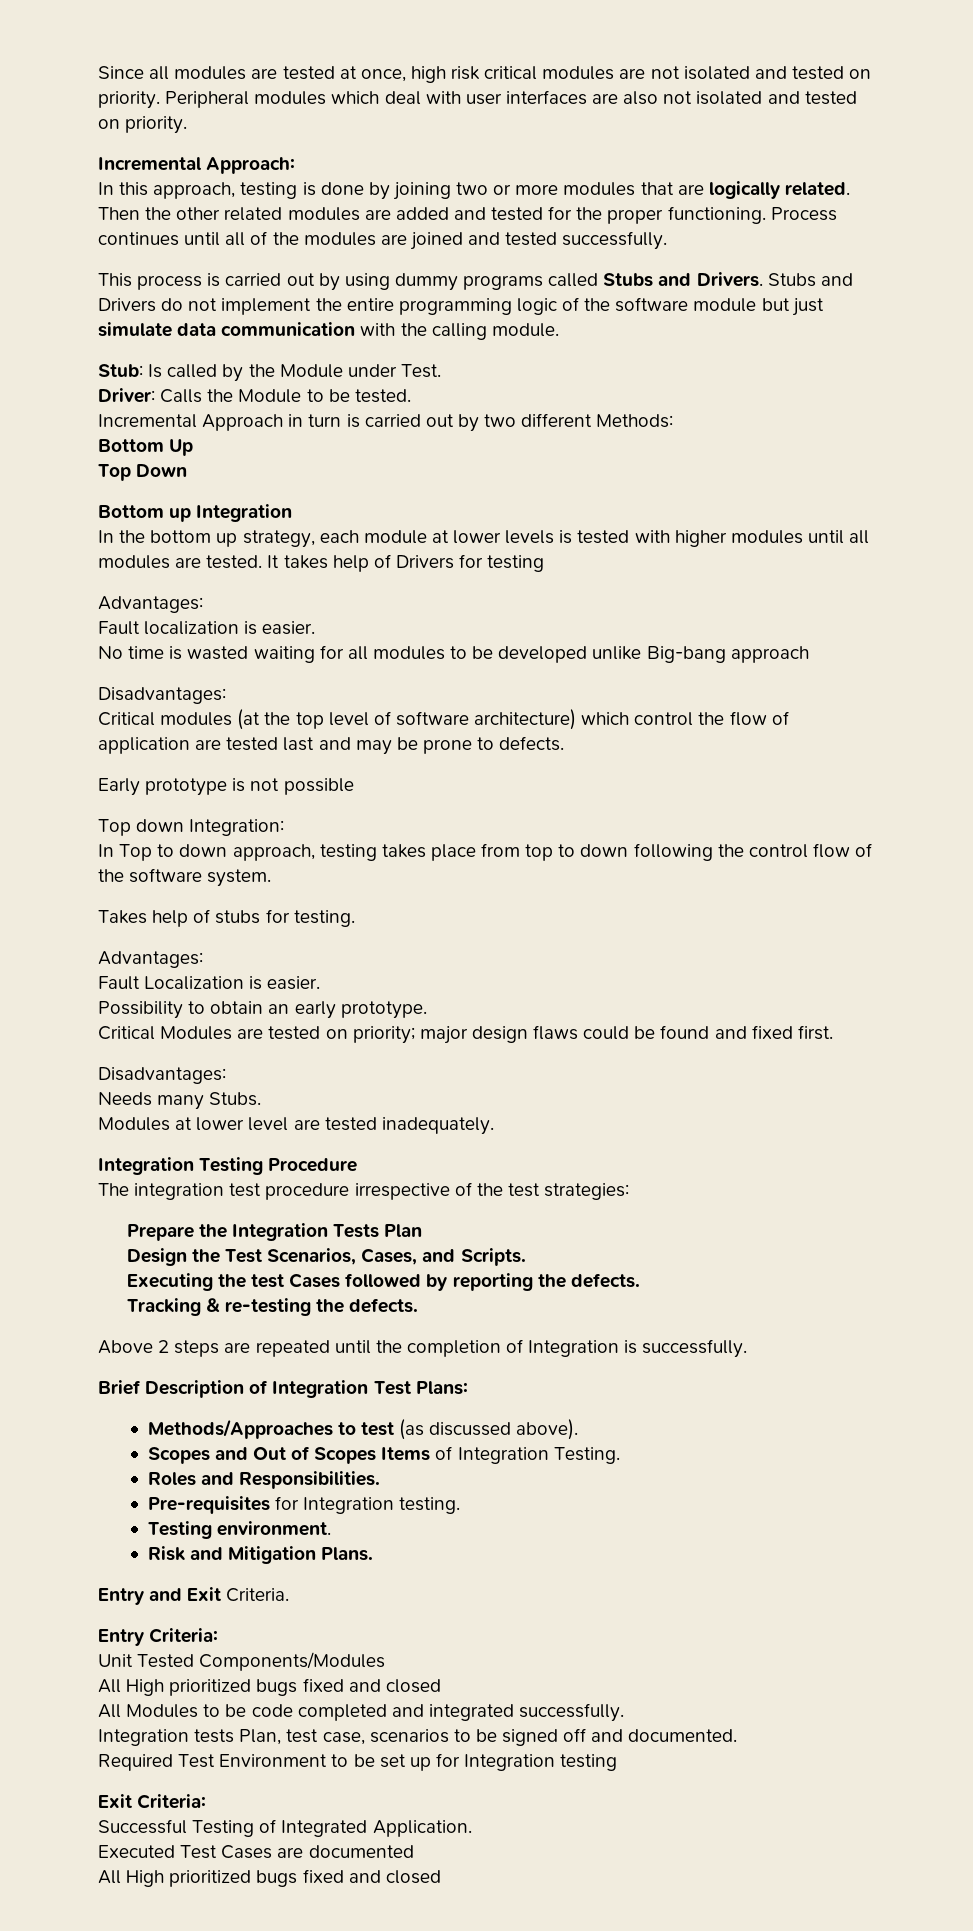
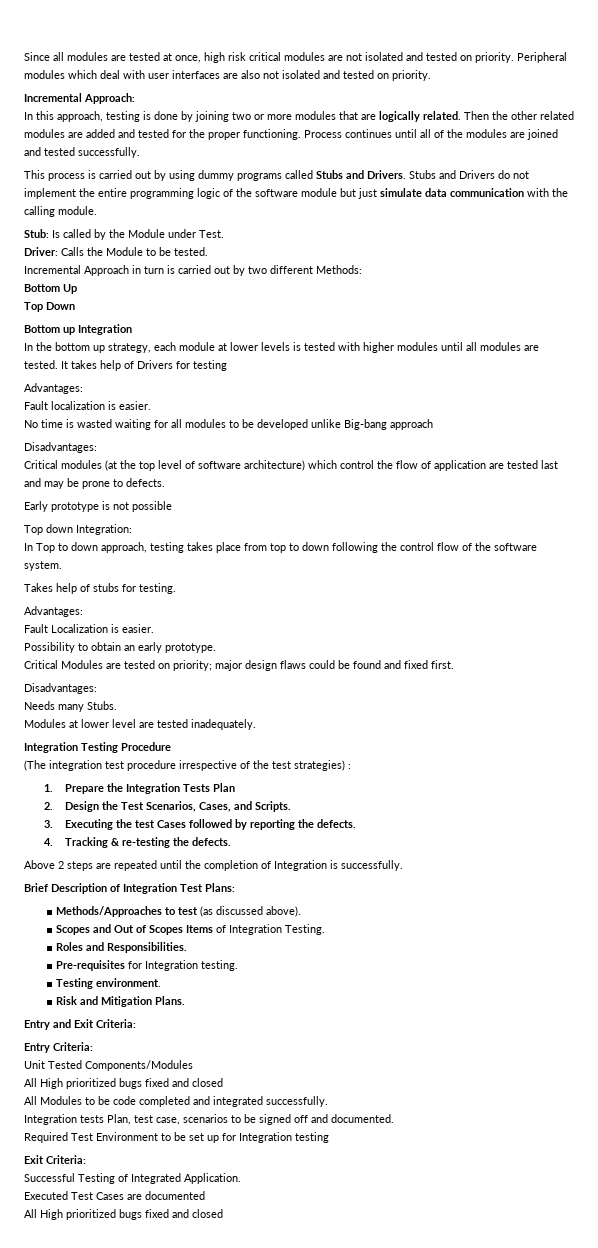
- The integration test procedure irrespective of the test strategies:
- Prepare the Integration Tests Plan
+ (The integration test procedure irrespective of the test strategies) :
+ 1. Prepare the Integration Tests Plan
- Design the Test Scenarios, Cases, and Scripts.
+ 2. Design the Test Scenarios, Cases, and Scripts.
- Executing the test Cases followed by reporting the defects.
+ 3. Executing the test Cases followed by reporting the defects.
- Tracking & re-testing the defects.
+ 4. Tracking & re-testing the defects.
- Entry and Exit Criteria.
+ Entry and Exit Criteria:

